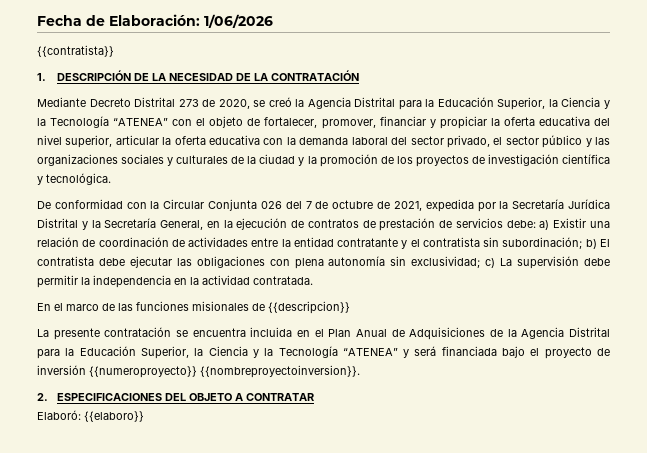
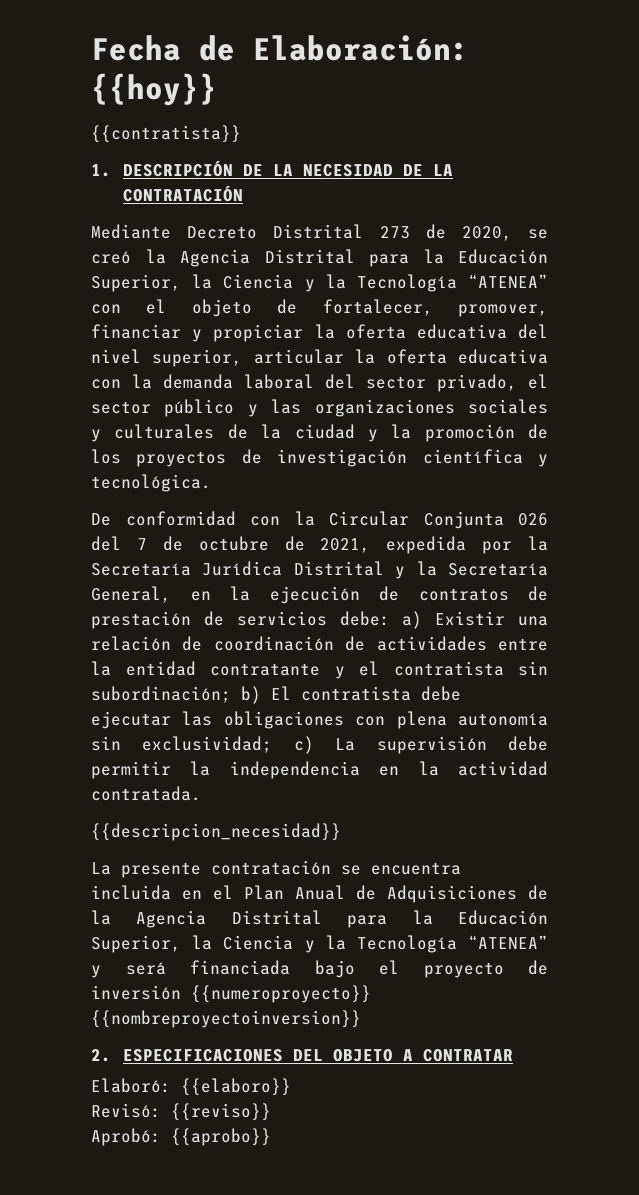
- Fecha de Elaboración: 1/06/2026
+ Fecha de Elaboración: {{hoy}}
- En el marco de las funciones misionales de {{descripcion}}
+ {{descripcion_necesidad}}
- La presente contratación se encuentra incluida en el Plan Anual de Adquisiciones de la Agencia Distrital para la Educación Superior, la Ciencia y la Tecnología “ATENEA” y será financiada bajo el proyecto de inversión {{numeroproyecto}} {{nombreproyectoinversion}}.
+ La presente contratación se encuentra incluida en el Plan Anual de Adquisiciones de la Agencia Distrital para la Educación Superior, la Ciencia y la Tecnología “ATENEA” y será financiada bajo el proyecto de inversión {{numeroproyecto}} {{nombreproyectoinversion}}
+ Revisó: {{reviso}}
+ Aprobó: {{aprobo}}

